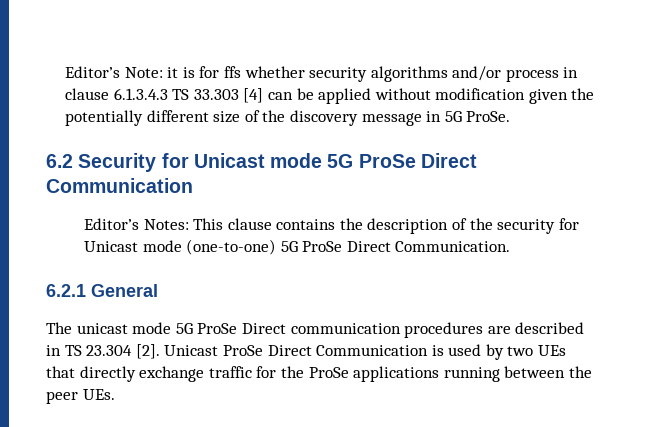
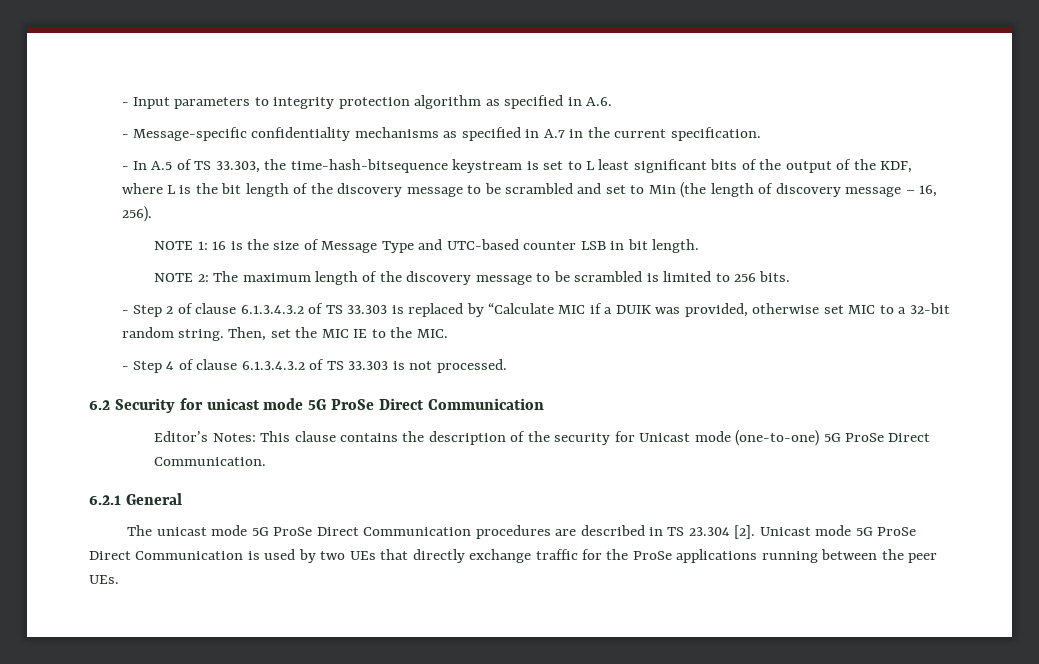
- Editor’s Note: it is for ffs whether security algorithms and/or process in clause 6.1.3.4.3 TS 33.303 [4] can be applied without modification given the potentially different size of the discovery message in 5G ProSe.
+ - Input parameters to integrity protection algorithm as specified in A.6.
+ - Message-specific confidentiality mechanisms as specified in A.7 in the current specification.
+ - In A.5 of TS 33.303, the time-hash-bitsequence keystream is set to L least significant bits of the output of the KDF, where L is the bit length of the discovery message to be scrambled and set to Min (the length of discovery message – 16, 256).
+ NOTE 1: 16 is the size of Message Type and UTC-based counter LSB in bit length.
+ NOTE 2: The maximum length of the discovery message to be scrambled is limited to 256 bits.
+ - Step 2 of clause 6.1.3.4.3.2 of TS 33.303 is replaced by “Calculate MIC if a DUIK was provided, otherwise set MIC to a 32-bit random string. Then, set the MIC IE to the MIC.
+ - Step 4 of clause 6.1.3.4.3.2 of TS 33.303 is not processed.
- 6.2 Security for Unicast mode 5G ProSe Direct Communication
+ 6.2 Security for unicast mode 5G ProSe Direct Communication
- The unicast mode 5G ProSe Direct communication procedures are described in TS 23.304 [2].
+ The unicast mode 5G ProSe Direct Communication procedures are described in TS 23.304 [2].
- Unicast ProSe Direct Communication is used by two UEs that directly exchange traffic for the ProSe applications running between the peer UEs.
+ Unicast mode 5G ProSe Direct Communication is used by two UEs that directly exchange traffic for the ProSe applications running between the peer UEs.

